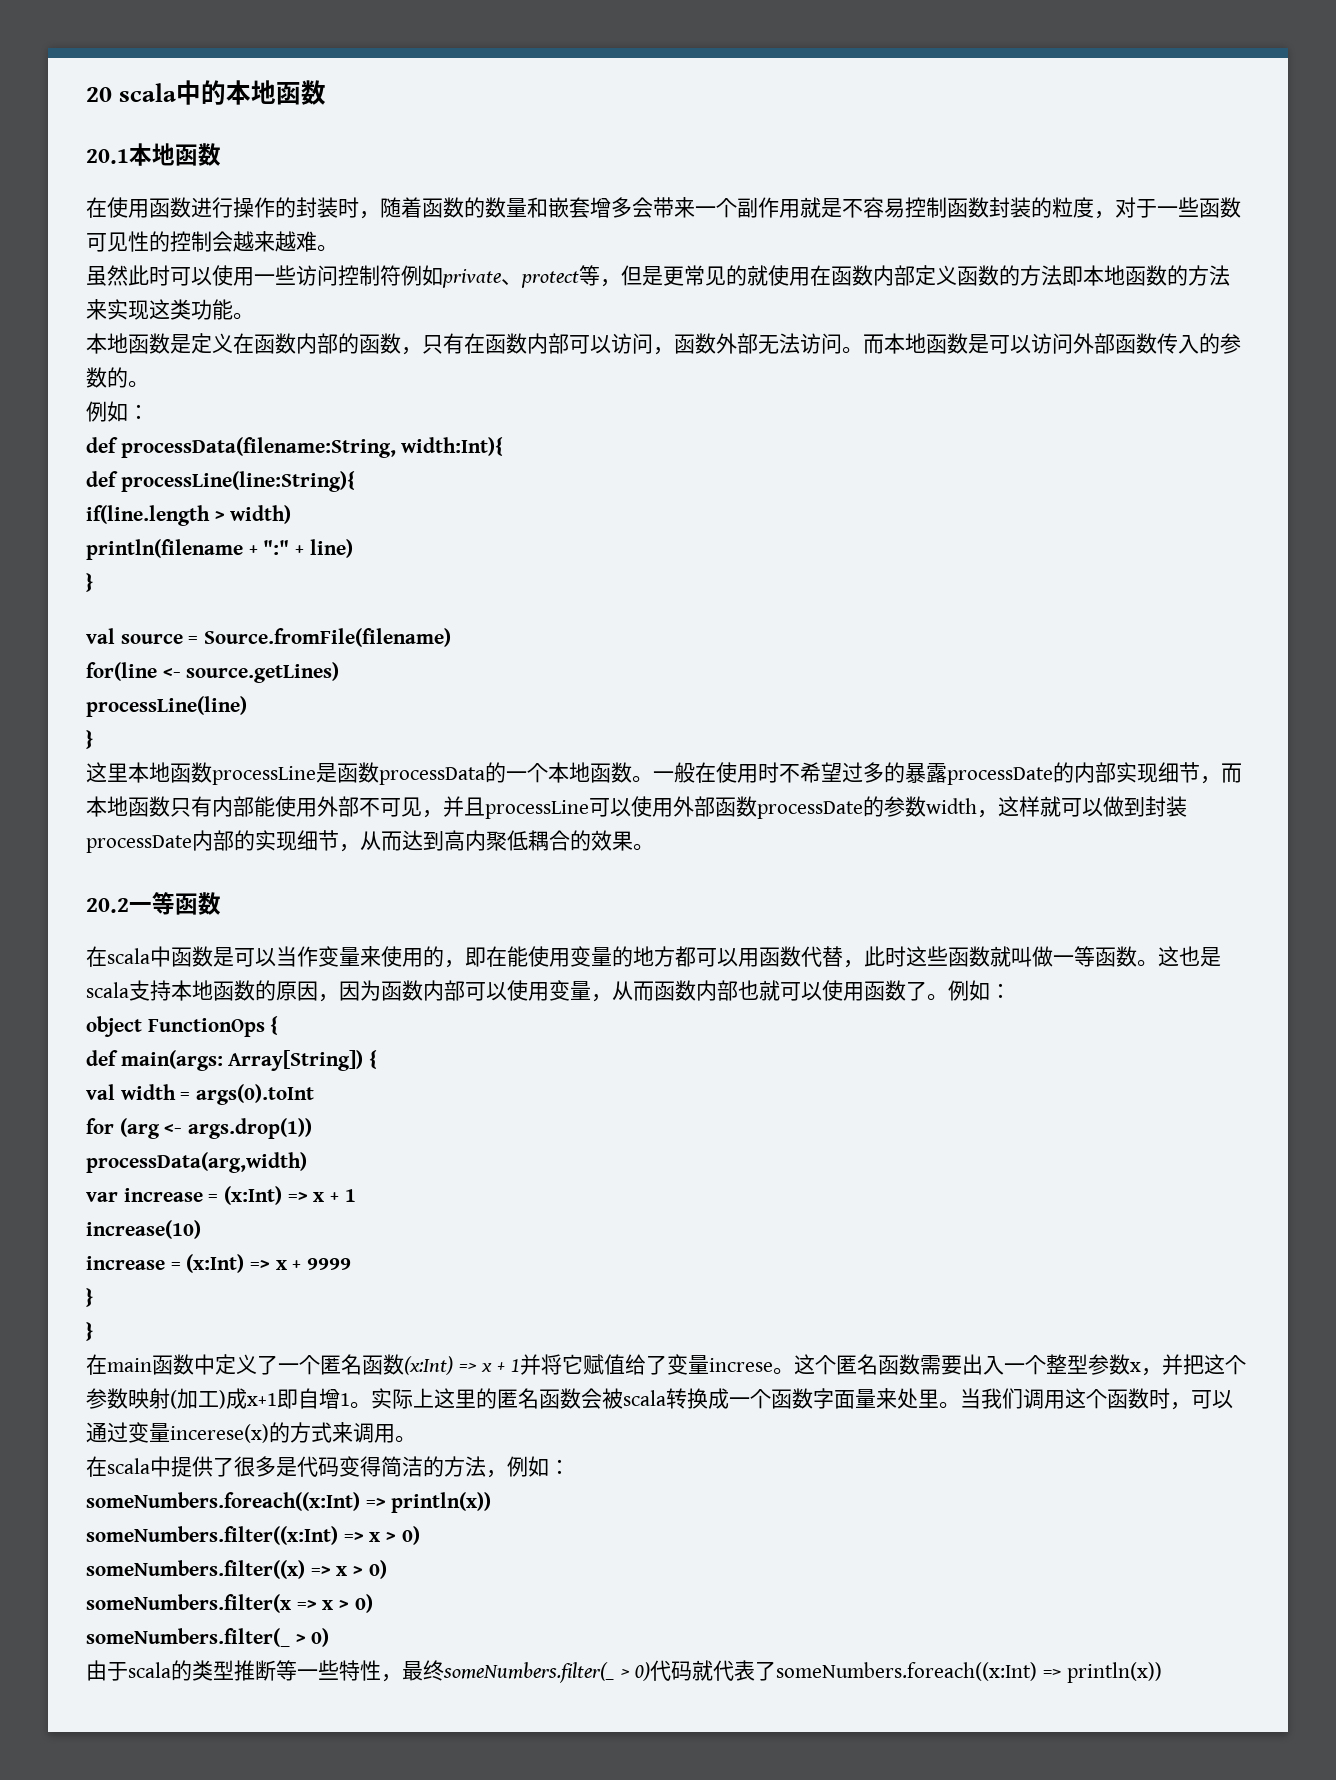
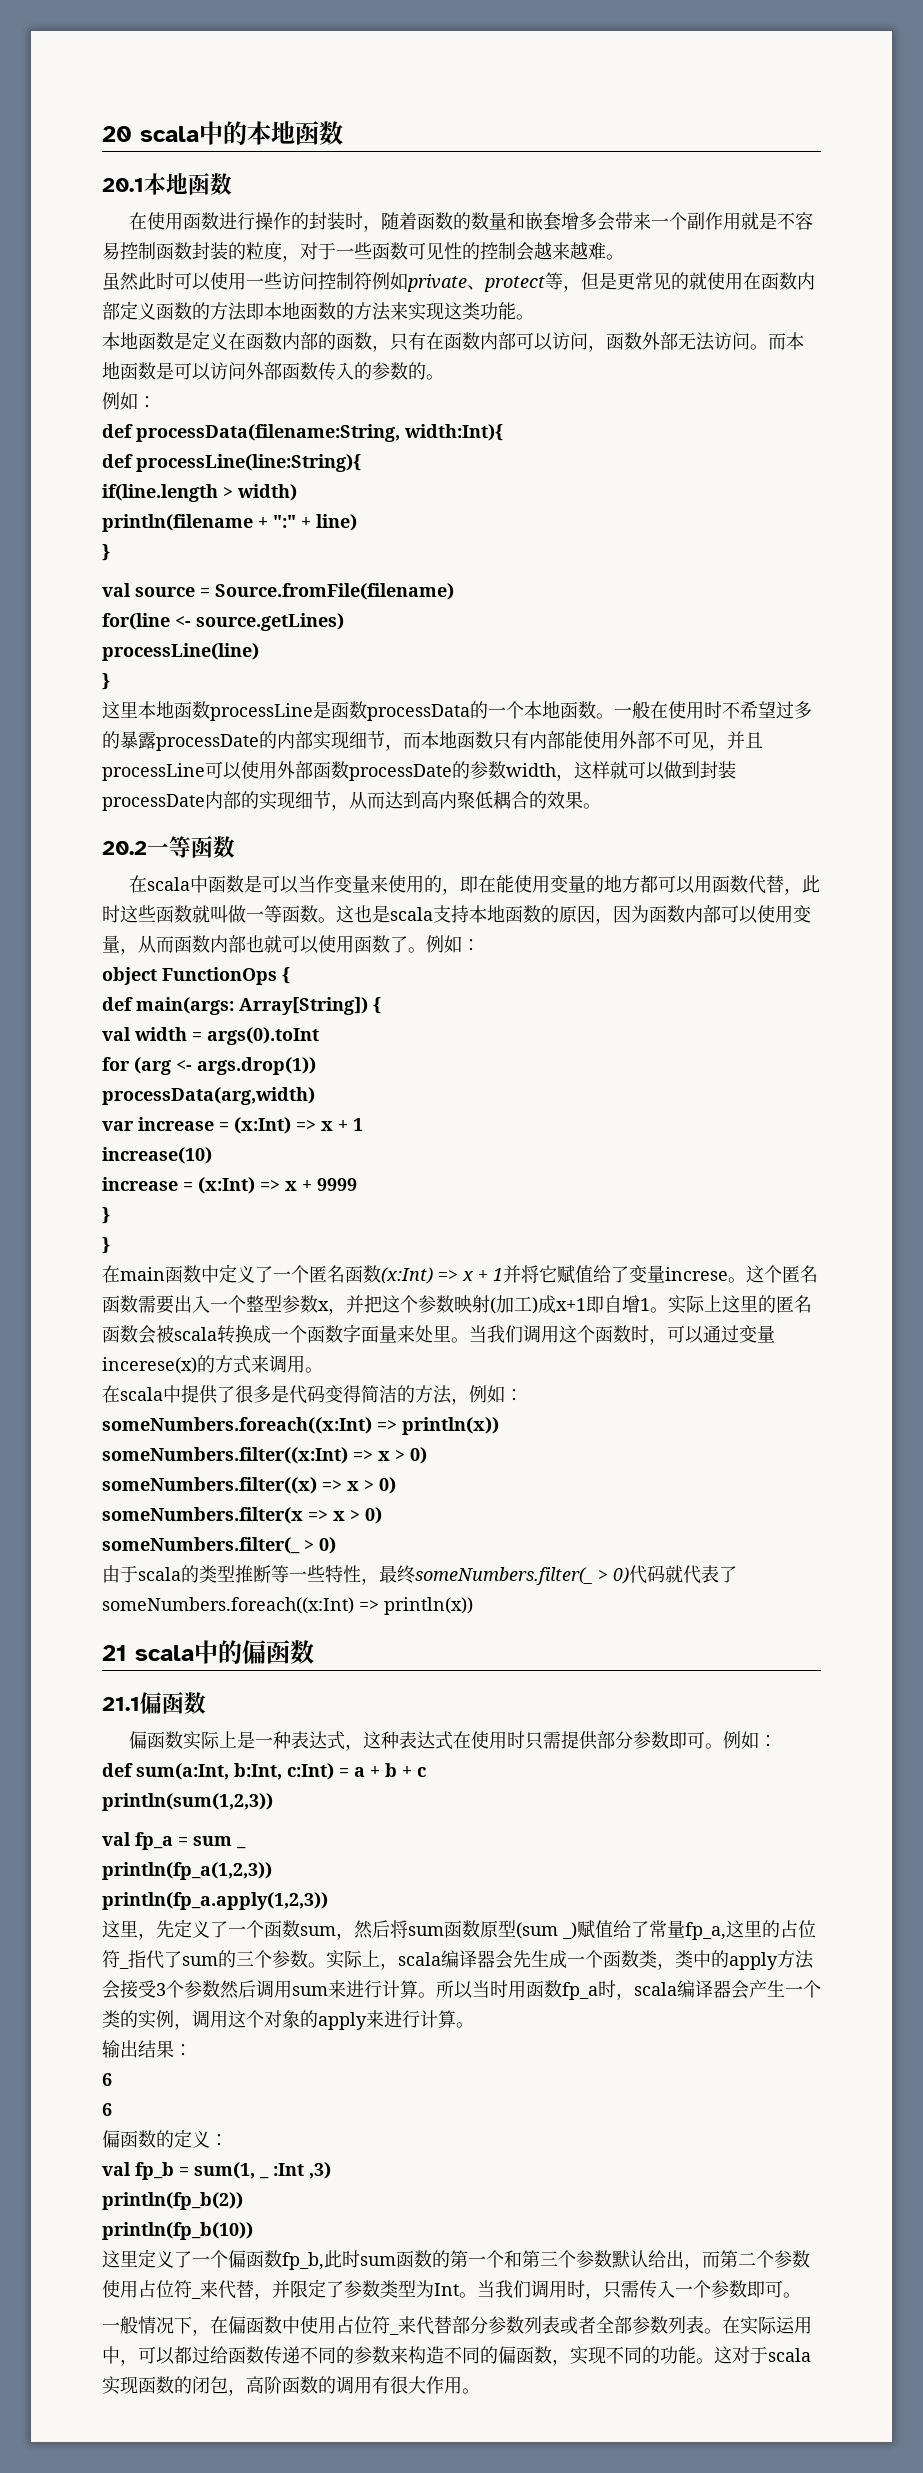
+ 21 scala中的偏函数
+ 21.1偏函数
+ 偏函数实际上是一种表达式，这种表达式在使用时只需提供部分参数即可。例如：
+ def sum(a:Int, b:Int, c:Int) = a + b + c
+ println(sum(1,2,3))
+ val fp_a = sum _
+ println(fp_a(1,2,3))
+ println(fp_a.apply(1,2,3))
+ 这里，先定义了一个函数sum，然后将sum函数原型(sum _)赋值给了常量fp_a,这里的占位符_指代了sum的三个参数。实际上，scala编译器会先生成一个函数类，类中的apply方法会接受3个参数然后调用sum来进行计算。所以当时用函数fp_a时，scala编译器会产生一个类的实例，调用这个对象的apply来进行计算。
+ 输出结果：
+ 6
+ 6
+ 偏函数的定义：
+ val fp_b = sum(1, _ :Int ,3)
+ println(fp_b(2))
+ println(fp_b(10))
+ 这里定义了一个偏函数fp_b,此时sum函数的第一个和第三个参数默认给出，而第二个参数使用占位符_来代替，并限定了参数类型为Int。当我们调用时，只需传入一个参数即可。
+ 一般情况下，在偏函数中使用占位符_来代替部分参数列表或者全部参数列表。在实际运用中，可以都过给函数传递不同的参数来构造不同的偏函数，实现不同的功能。这对于scala实现函数的闭包，高阶函数的调用有很大作用。

